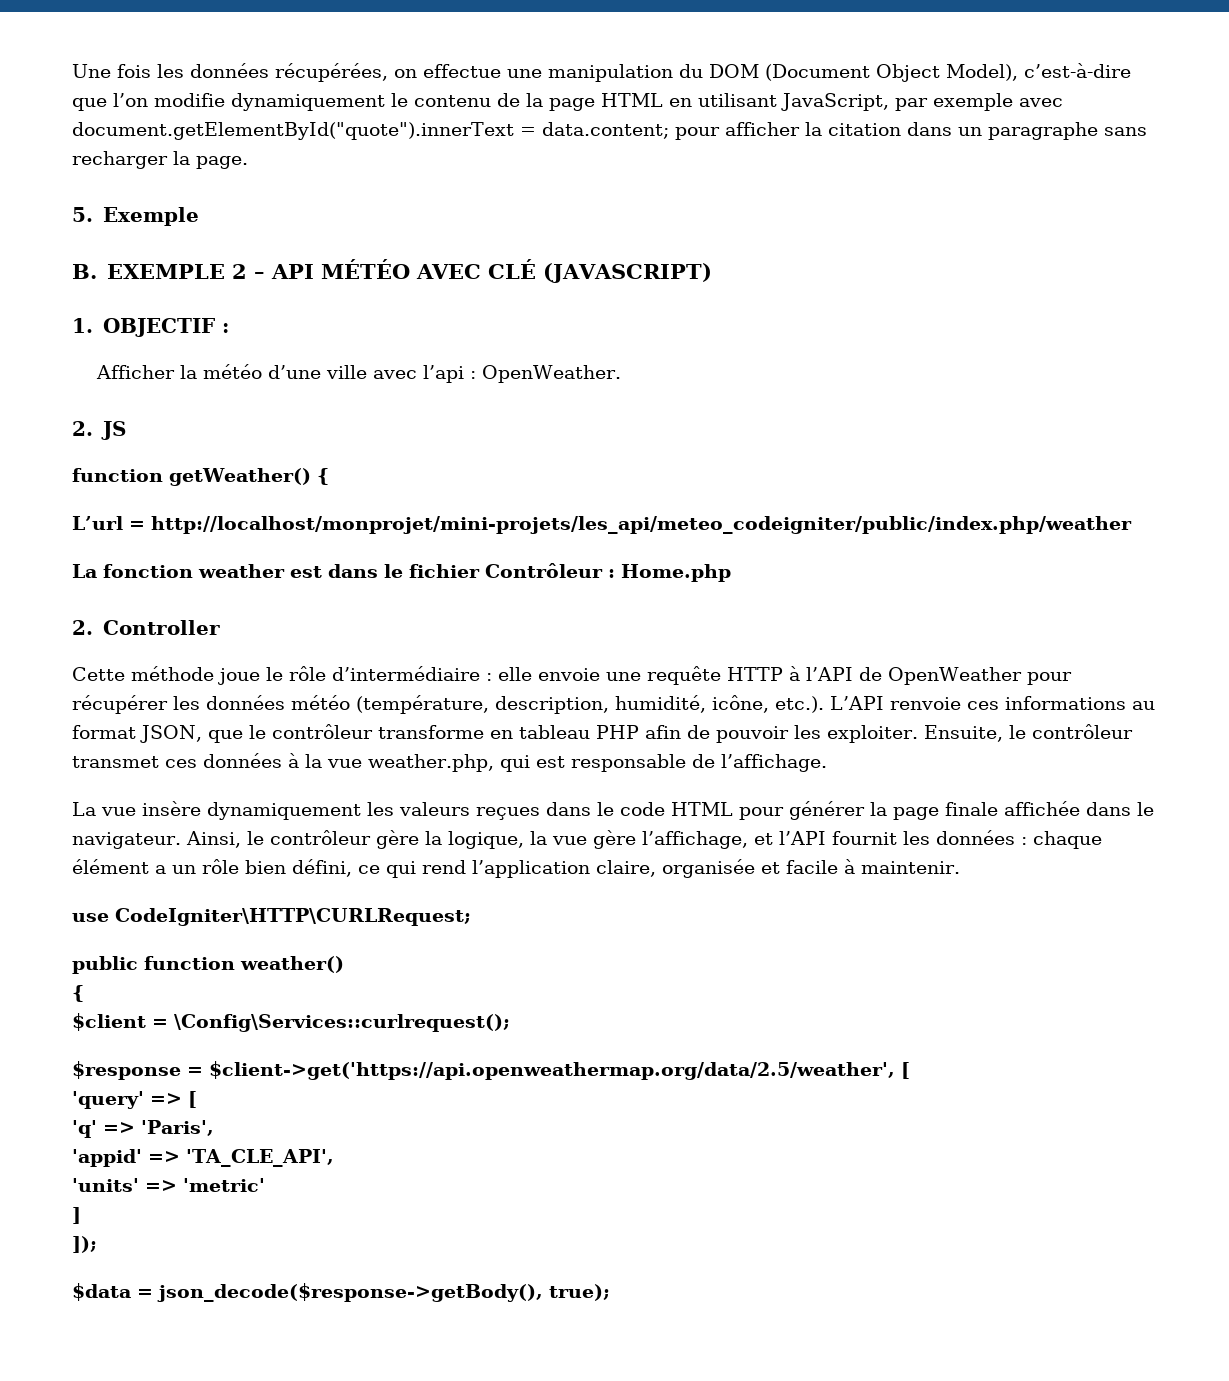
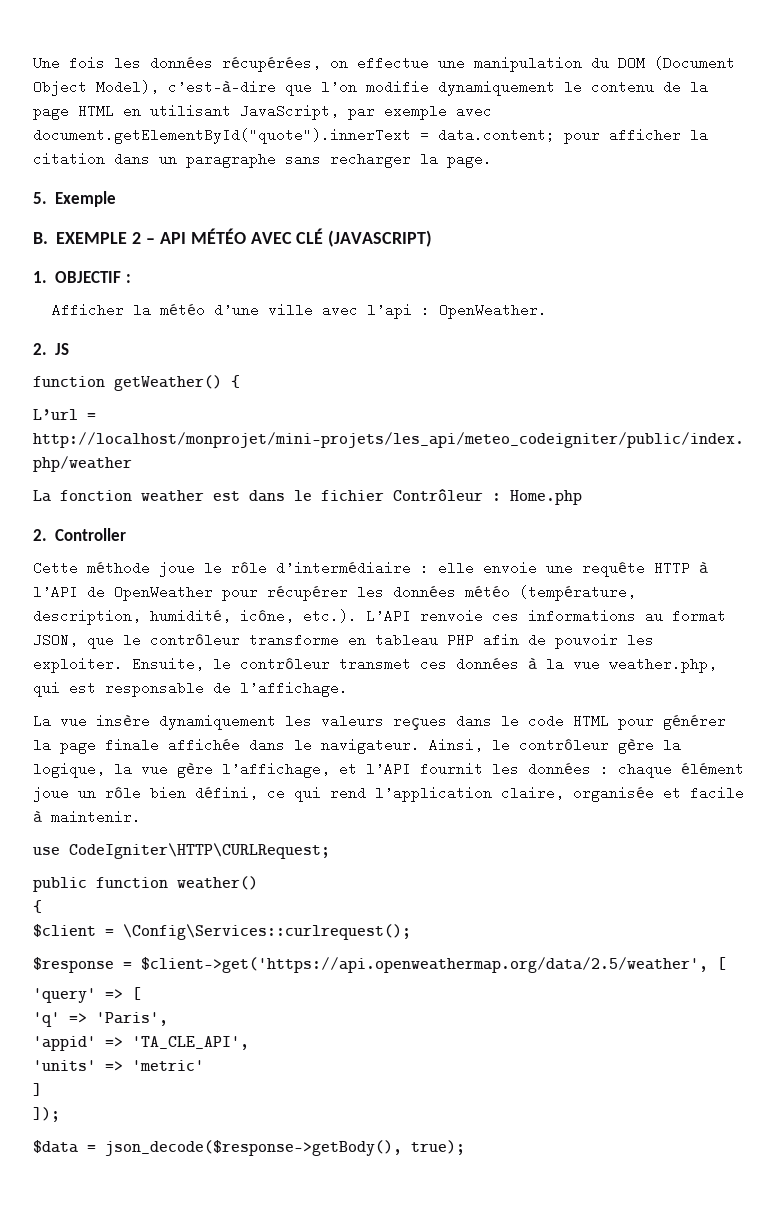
- Ainsi, le contrôleur gère la logique, la vue gère l’affichage, et l’API fournit les données : chaque élément a un rôle bien défini, ce qui rend l’application claire, organisée et facile à maintenir.
+ Ainsi, le contrôleur gère la logique, la vue gère l’affichage, et l’API fournit les données : chaque élément joue un rôle bien défini, ce qui rend l’application claire, organisée et facile à maintenir.

